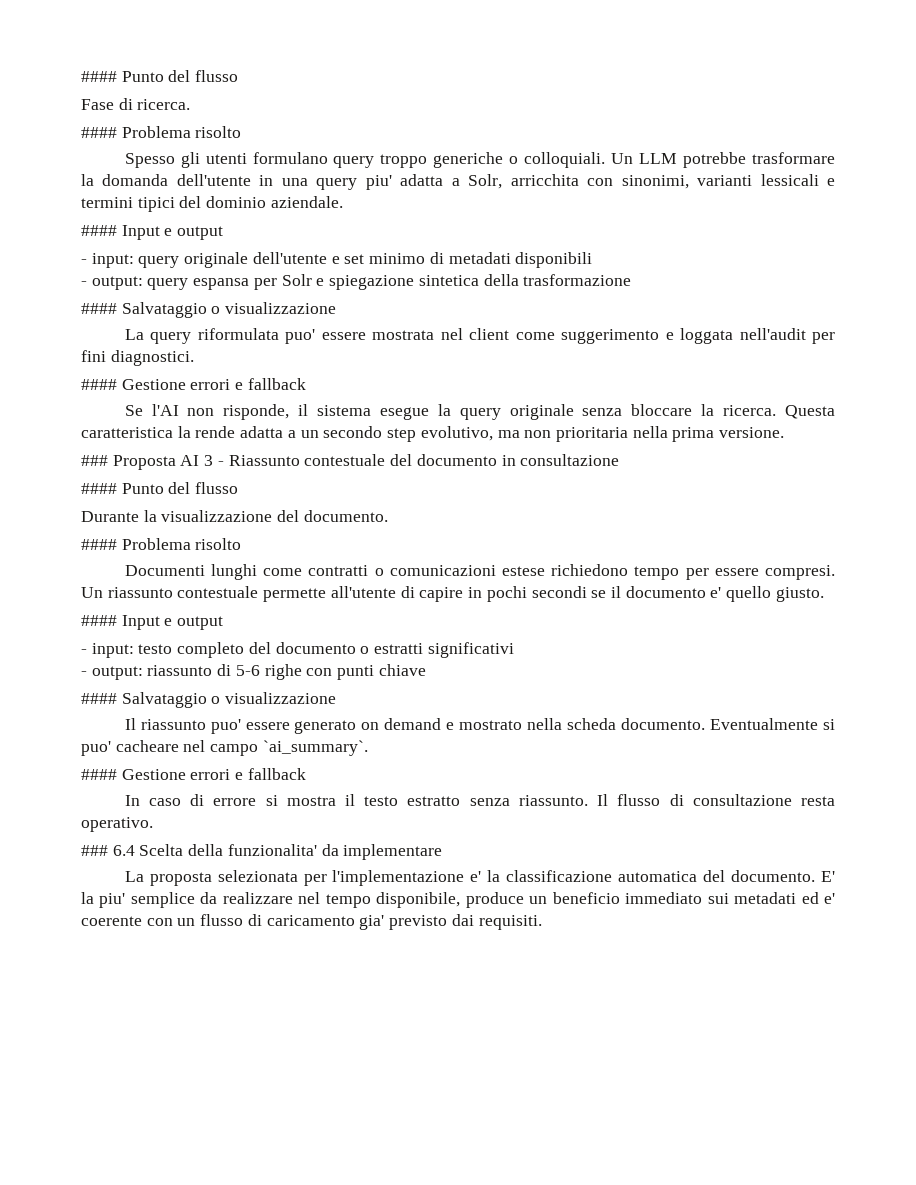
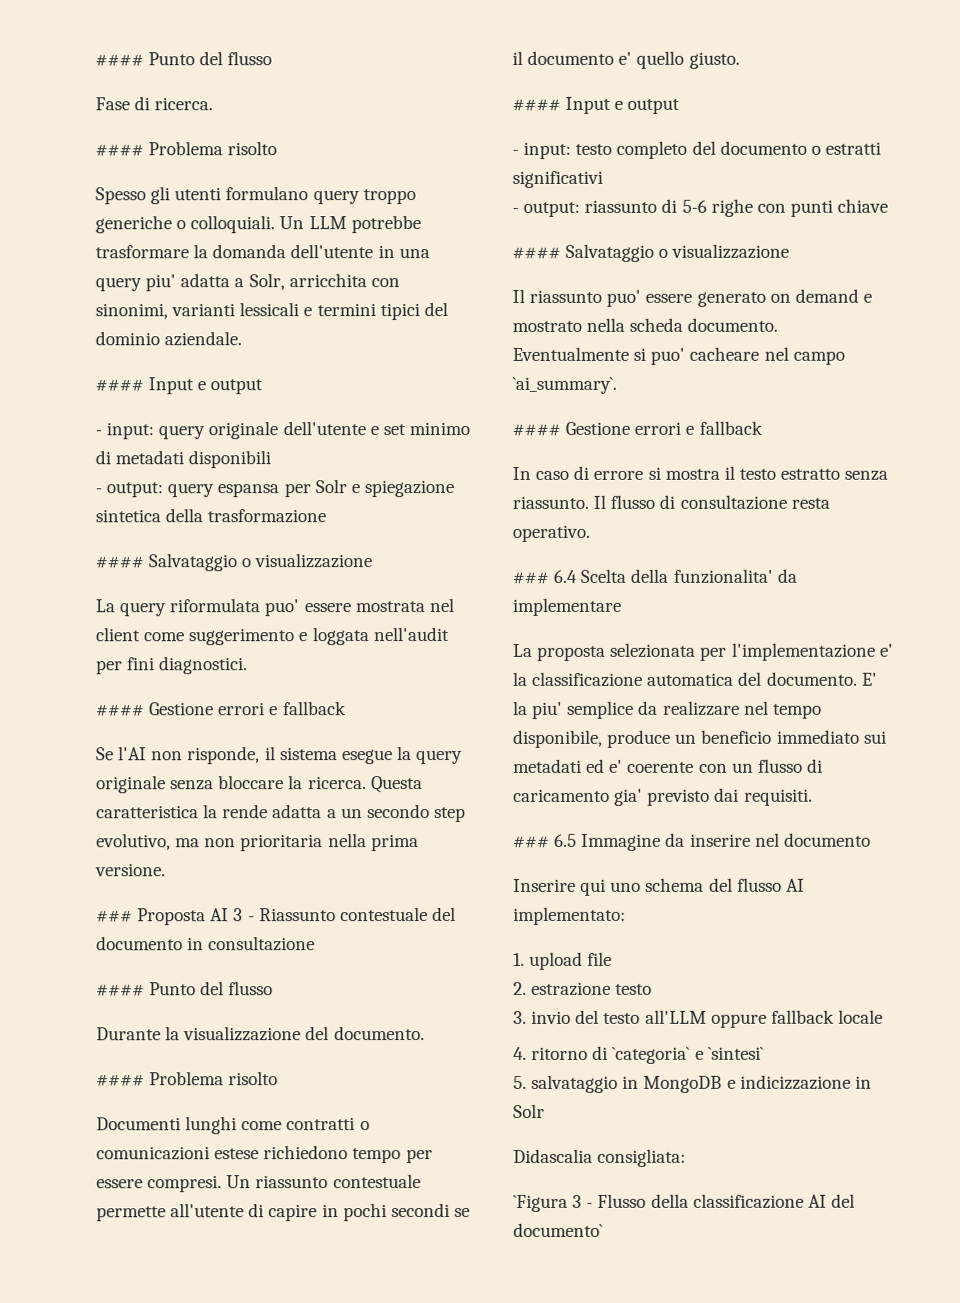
+ ### 6.5 Immagine da inserire nel documento
+ Inserire qui uno schema del flusso AI implementato:
+ 1. upload file
+ 2. estrazione testo
+ 3. invio del testo all'LLM oppure fallback locale
+ 4. ritorno di `categoria` e `sintesi`
+ 5. salvataggio in MongoDB e indicizzazione in Solr
+ Didascalia consigliata:
+ `Figura 3 - Flusso della classificazione AI del documento`

